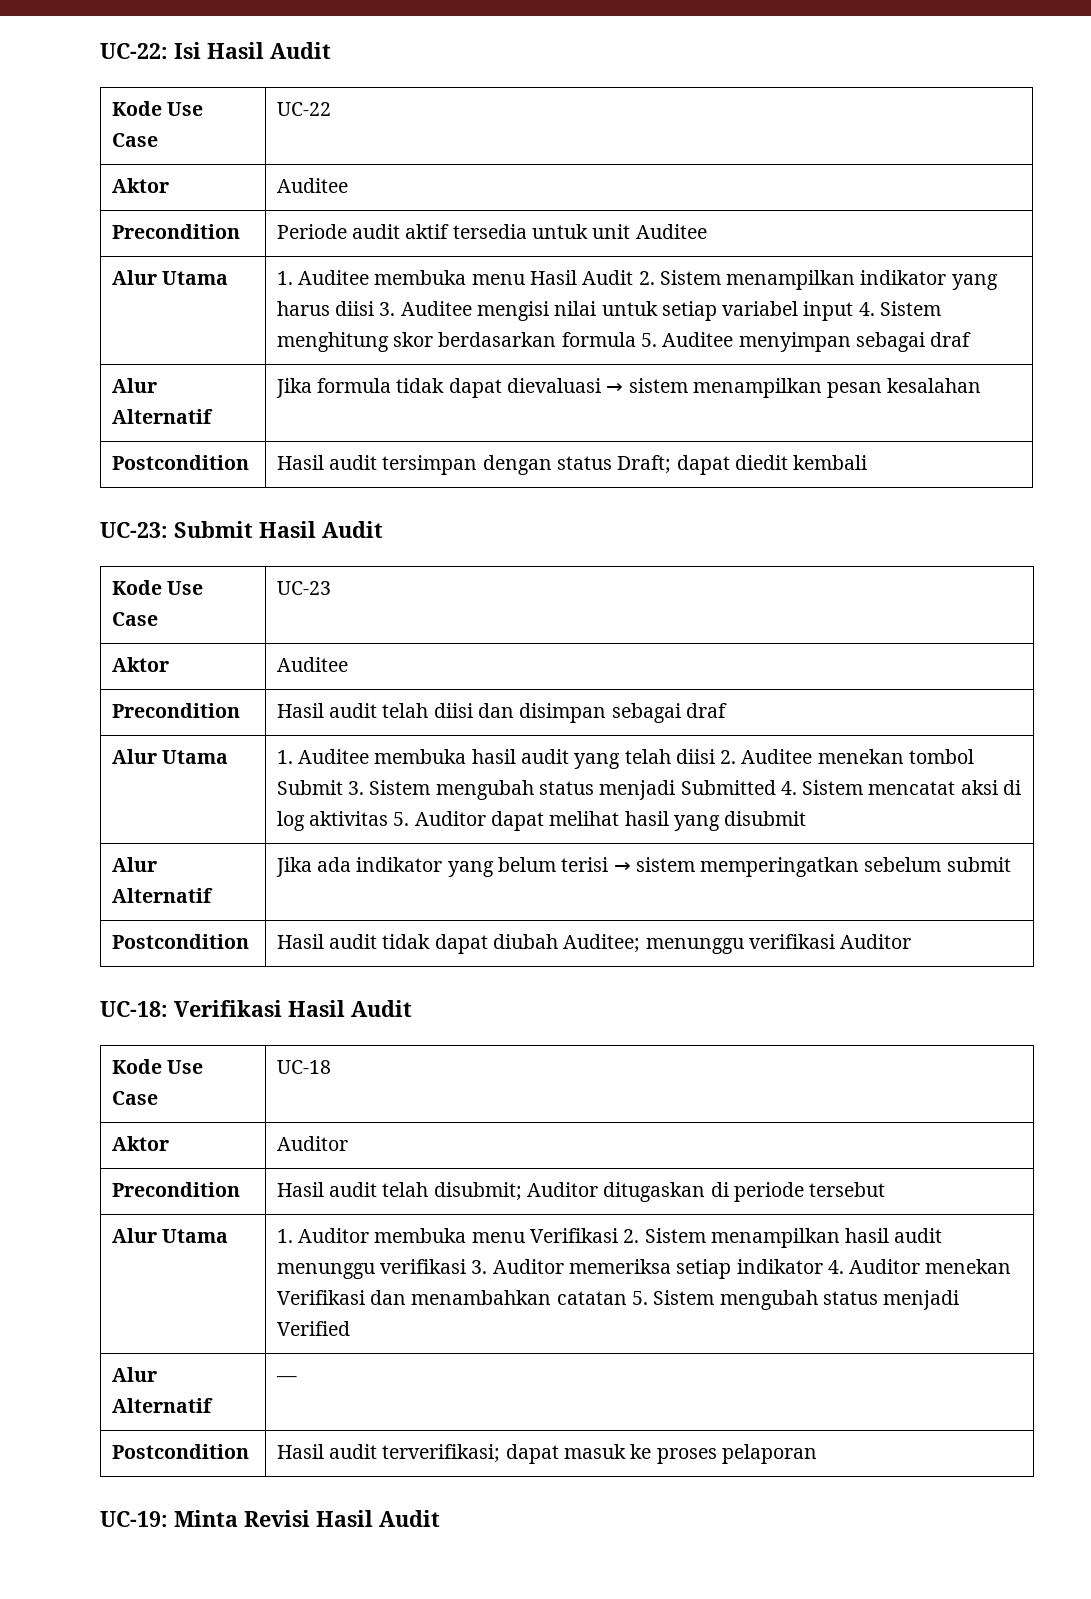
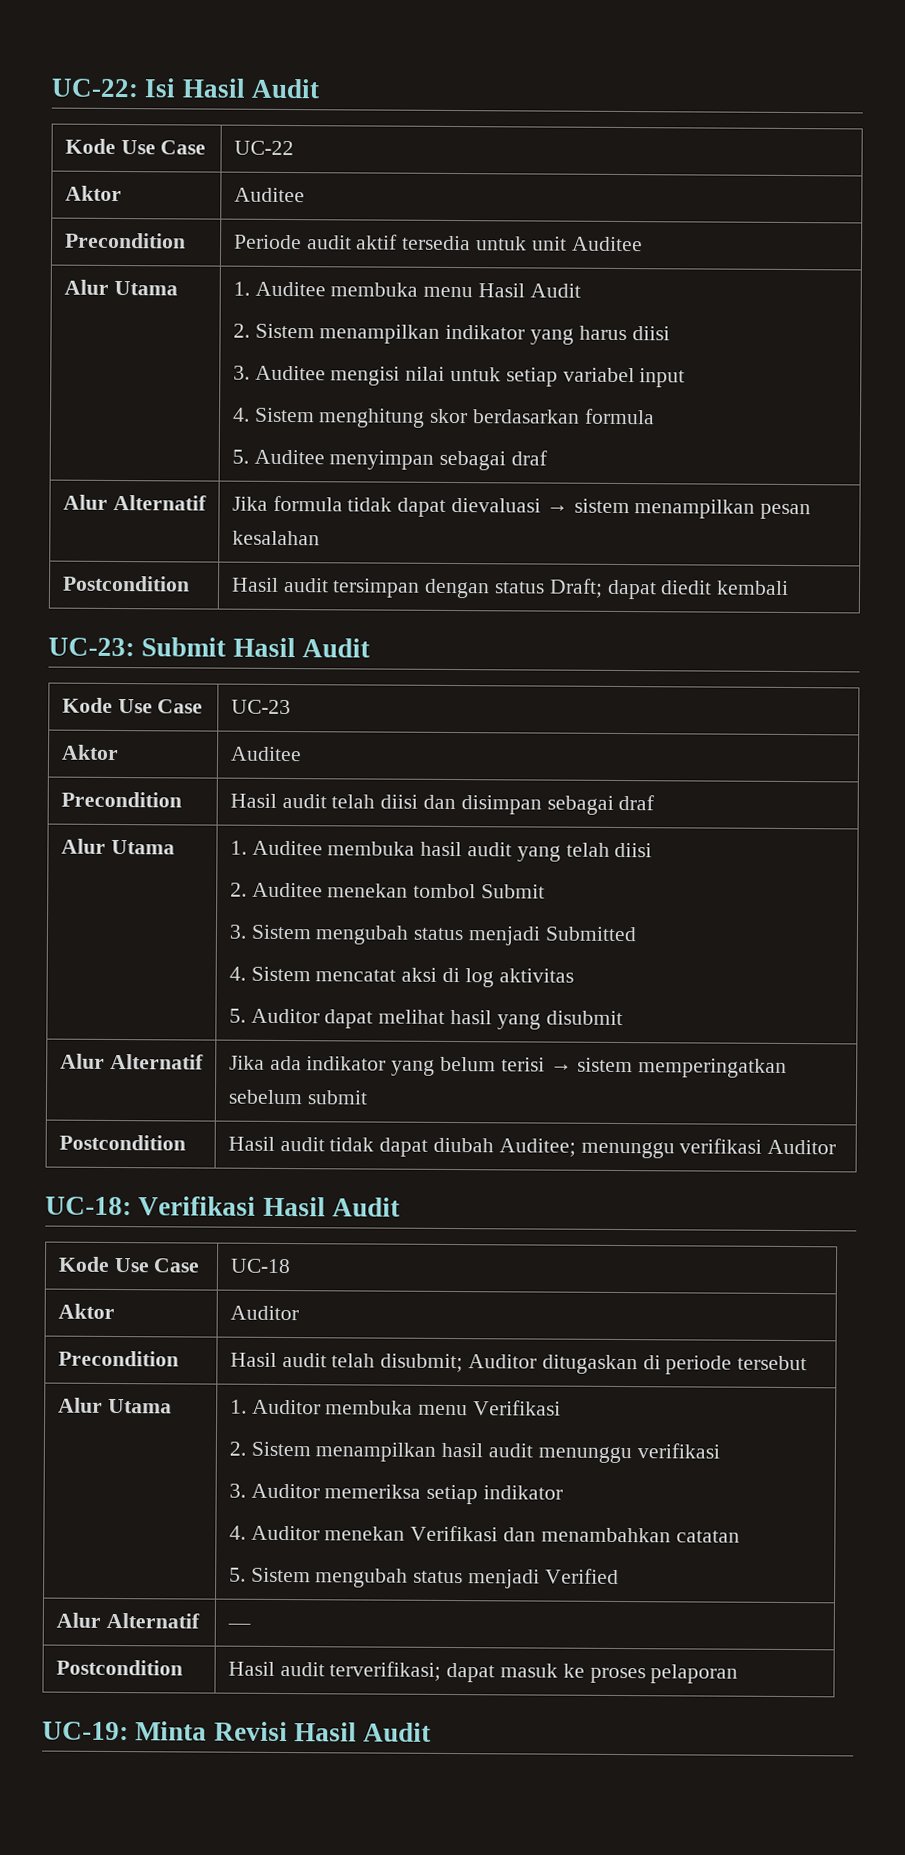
- Alur Utama | 1. Auditee membuka menu Hasil Audit 2. Sistem menampilkan indikator yang harus diisi 3. Auditee mengisi nilai untuk setiap variabel input 4. Sistem menghitung skor berdasarkan formula 5. Auditee menyimpan sebagai draf
+ Alur Utama | 1. Auditee membuka menu Hasil Audit
+ 2. Sistem menampilkan indikator yang harus diisi
+ 3. Auditee mengisi nilai untuk setiap variabel input
+ 4. Sistem menghitung skor berdasarkan formula
+ 5. Auditee menyimpan sebagai draf
- Alur Utama | 1. Auditee membuka hasil audit yang telah diisi 2. Auditee menekan tombol Submit 3. Sistem mengubah status menjadi Submitted 4. Sistem mencatat aksi di log aktivitas 5. Auditor dapat melihat hasil yang disubmit
+ Alur Utama | 1. Auditee membuka hasil audit yang telah diisi
+ 2. Auditee menekan tombol Submit
+ 3. Sistem mengubah status menjadi Submitted
+ 4. Sistem mencatat aksi di log aktivitas
+ 5. Auditor dapat melihat hasil yang disubmit
- Alur Utama | 1. Auditor membuka menu Verifikasi 2. Sistem menampilkan hasil audit menunggu verifikasi 3. Auditor memeriksa setiap indikator 4. Auditor menekan Verifikasi dan menambahkan catatan 5. Sistem mengubah status menjadi Verified
+ Alur Utama | 1. Auditor membuka menu Verifikasi
+ 2. Sistem menampilkan hasil audit menunggu verifikasi
+ 3. Auditor memeriksa setiap indikator
+ 4. Auditor menekan Verifikasi dan menambahkan catatan
+ 5. Sistem mengubah status menjadi Verified

